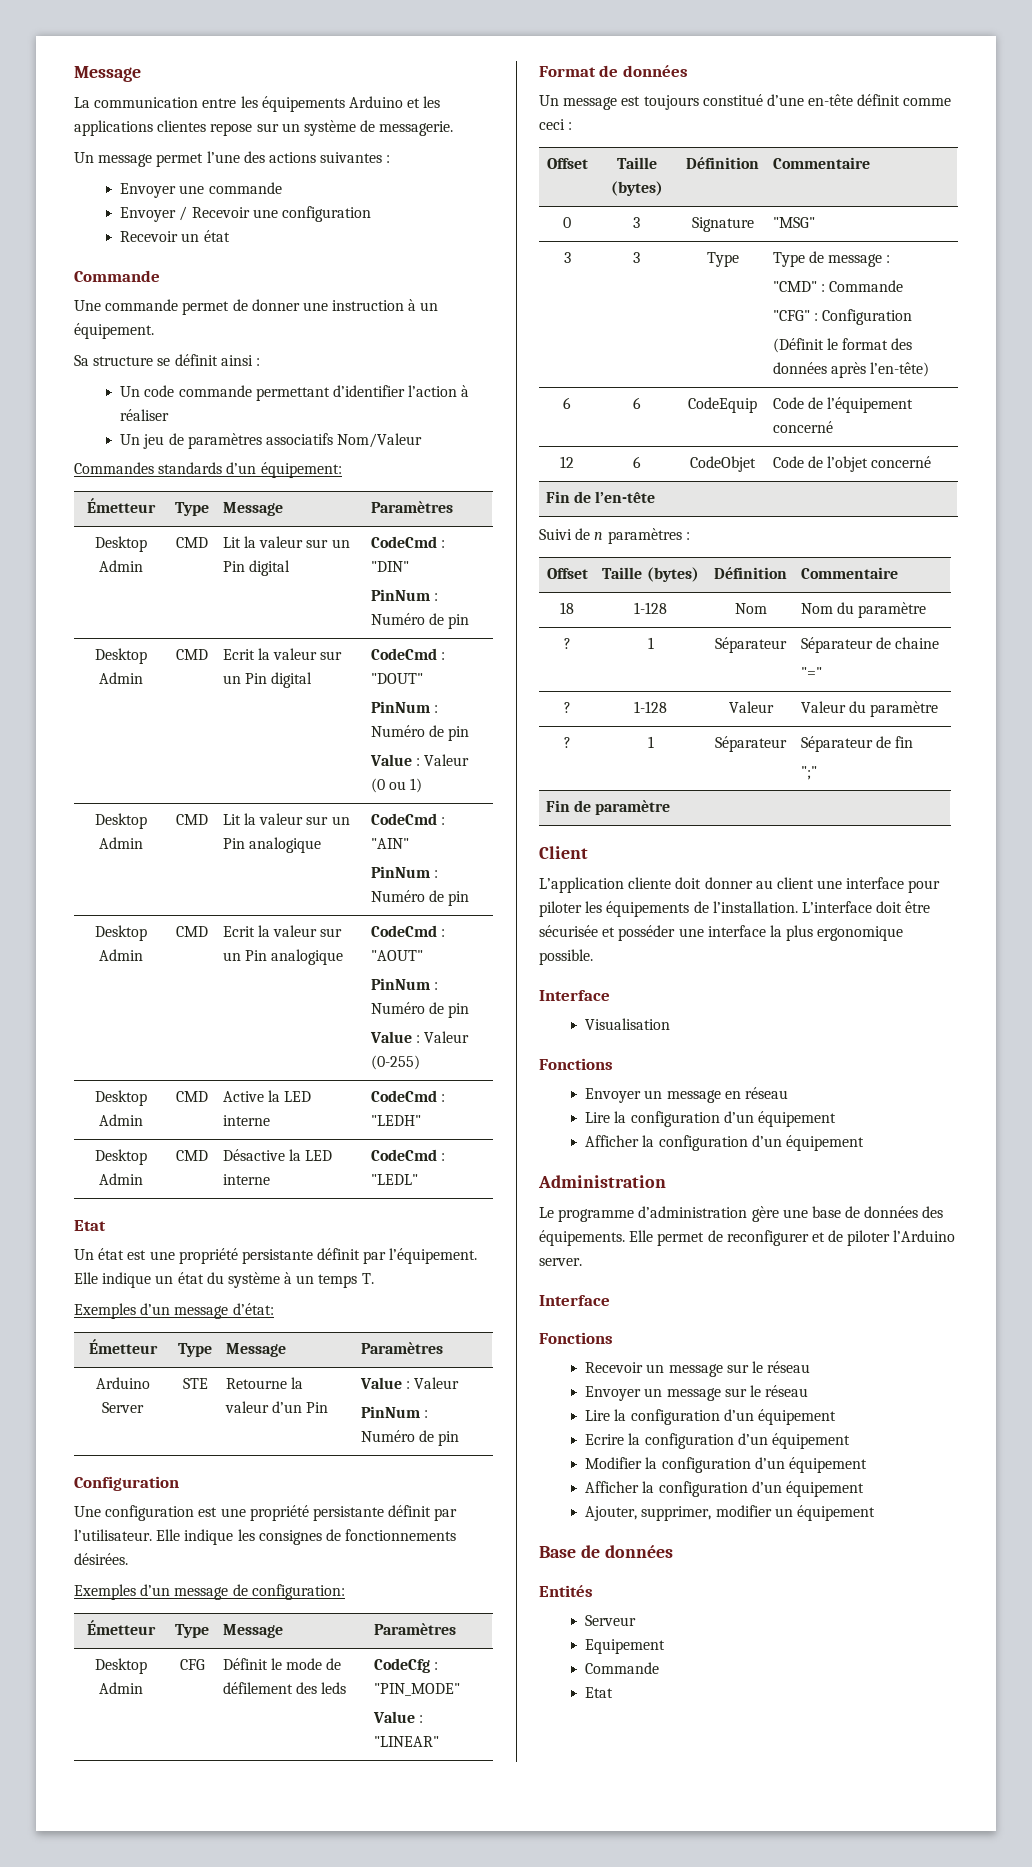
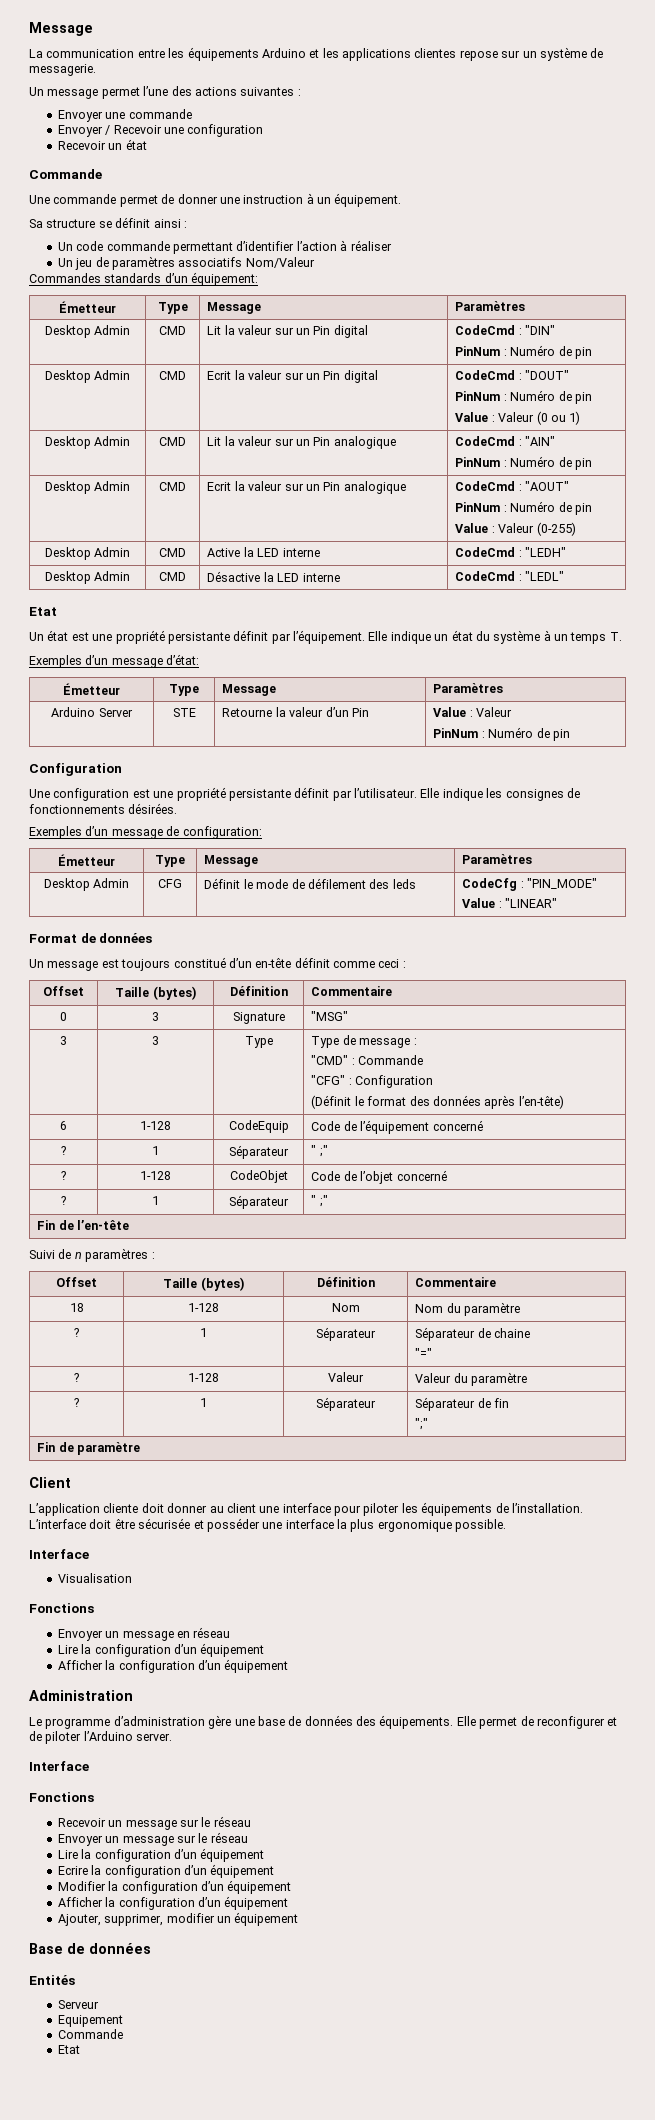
- Un message est toujours constitué d’une en-tête définit comme ceci :
+ Un message est toujours constitué d’un en-tête définit comme ceci :
- 6 | 6 | CodeEquip | Code de l’équipement concerné
- 12 | 6 | CodeObjet | Code de l’objet concerné
+ 6 | 1-128 | CodeEquip | Code de l’équipement concerné
+ ? | 1 | Séparateur | " ;"
+ ? | 1-128 | CodeObjet | Code de l’objet concerné
+ ? | 1 | Séparateur | " ;"

